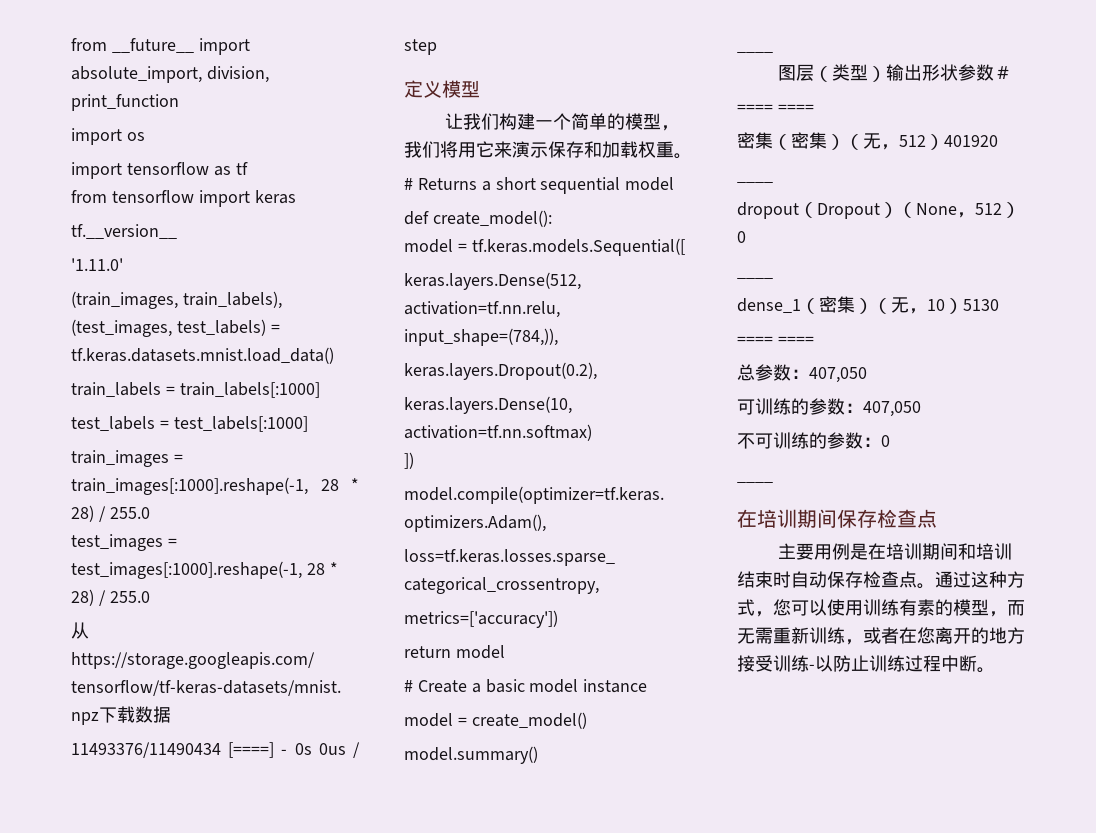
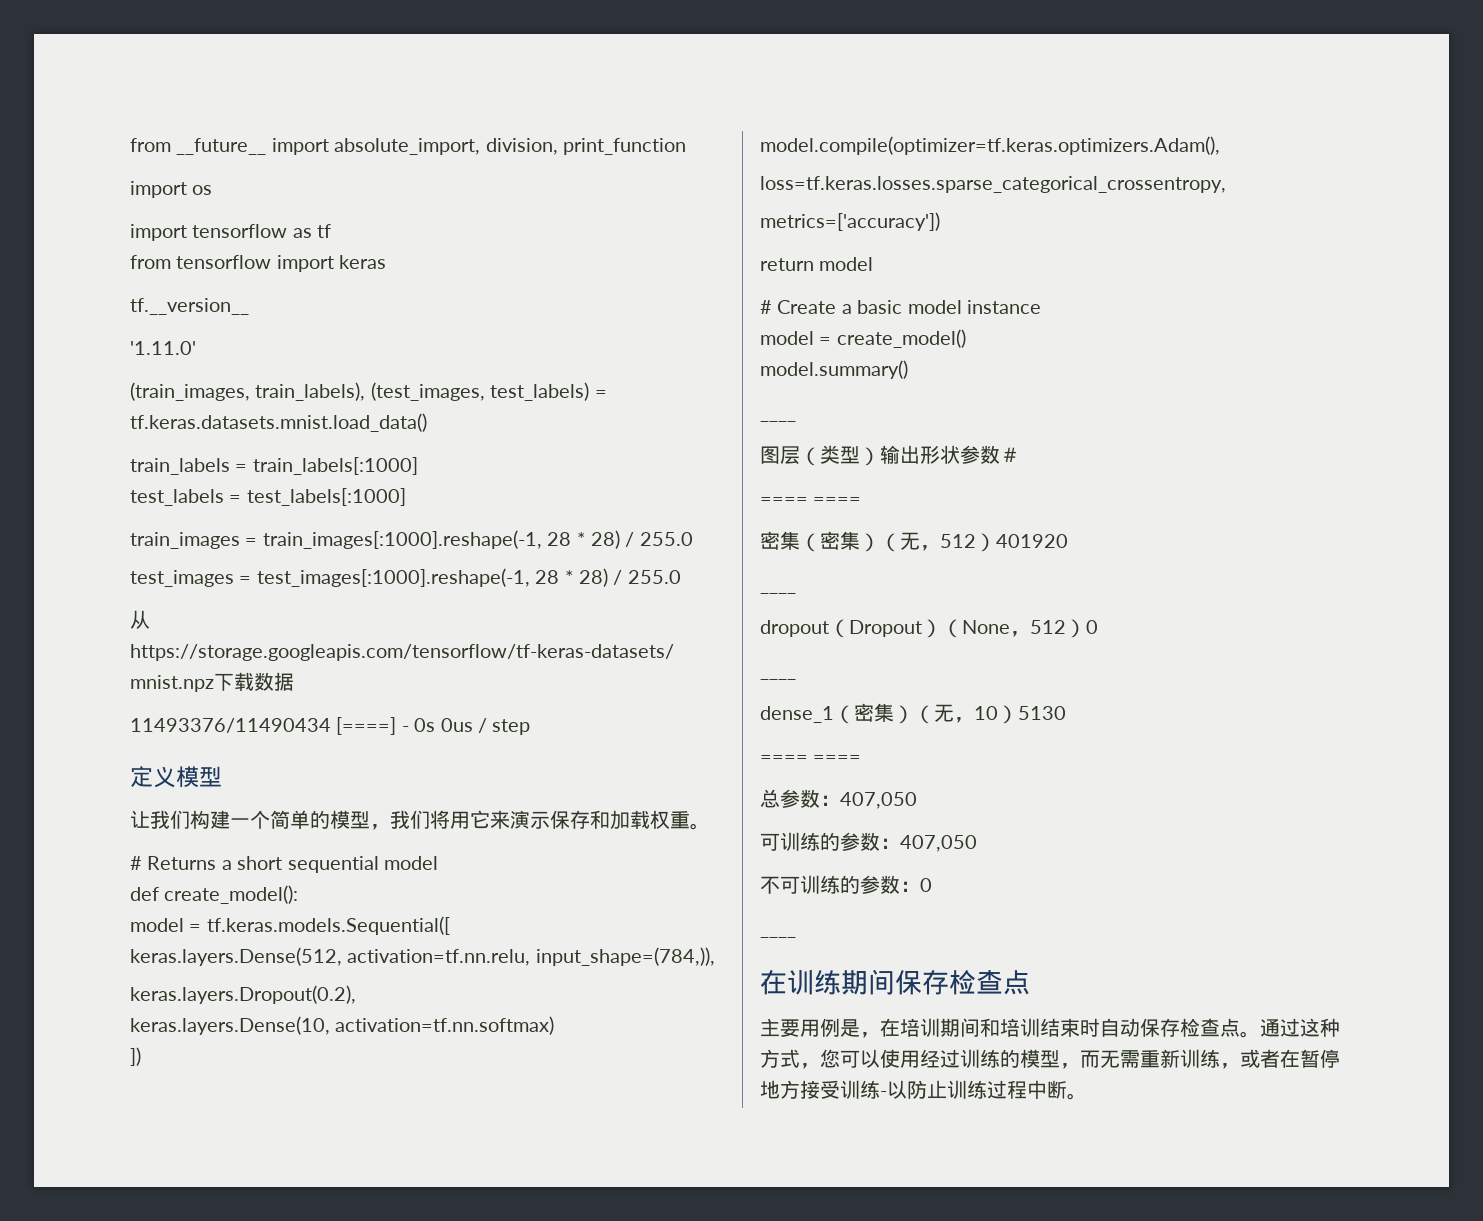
- 在培训期间保存检查点
+ 在训练期间保存检查点
- 主要用例是在培训期间和培训结束时自动保存检查点。
+ 主要用例是，在培训期间和培训结束时自动保存检查点。
- 通过这种方式，您可以使用训练有素的模型，而无需重新训练，或者在您离开的地方接受训练-以防止训练过程中断。
+ 通过这种方式，您可以使用经过训练的模型，而无需重新训练，或者在暂停地方接受训练-以防止训练过程中断。

